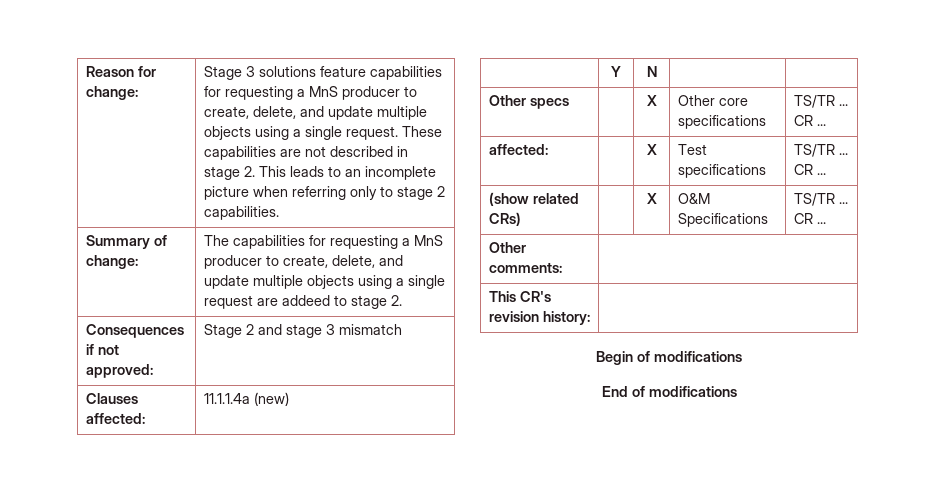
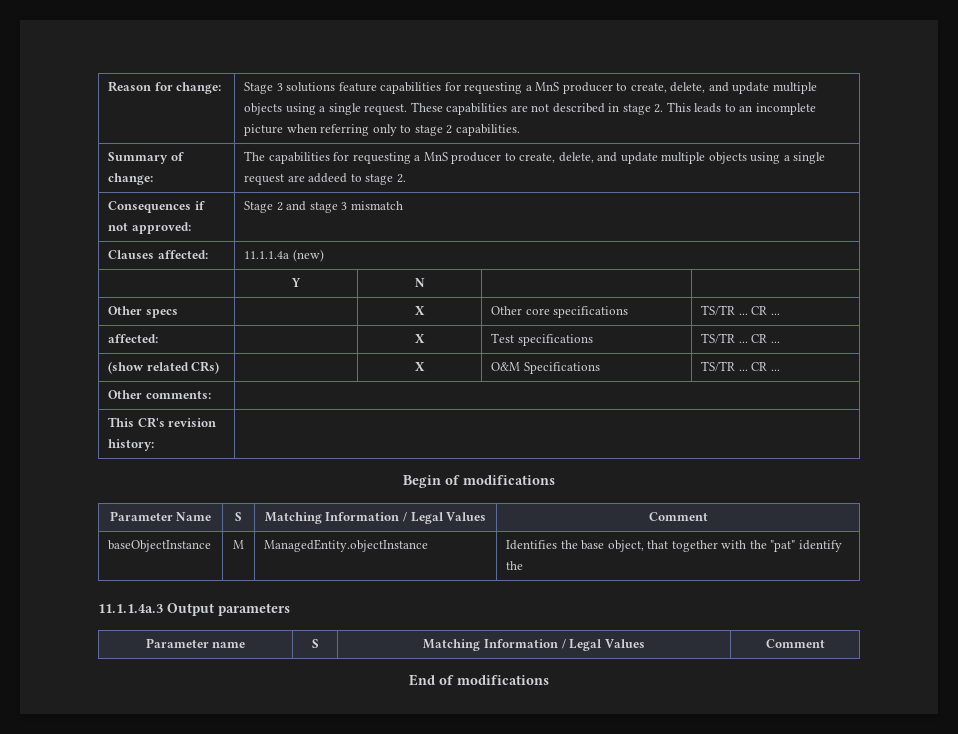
+ Parameter Name | S | Matching Information / Legal Values | Comment
+ baseObjectInstance | M | ManagedEntity.objectInstance | Identifies the base object, that together with the "pat" identify the
+ 11.1.1.4a.3 Output parameters
+ Parameter name | S | Matching Information / Legal Values | Comment

